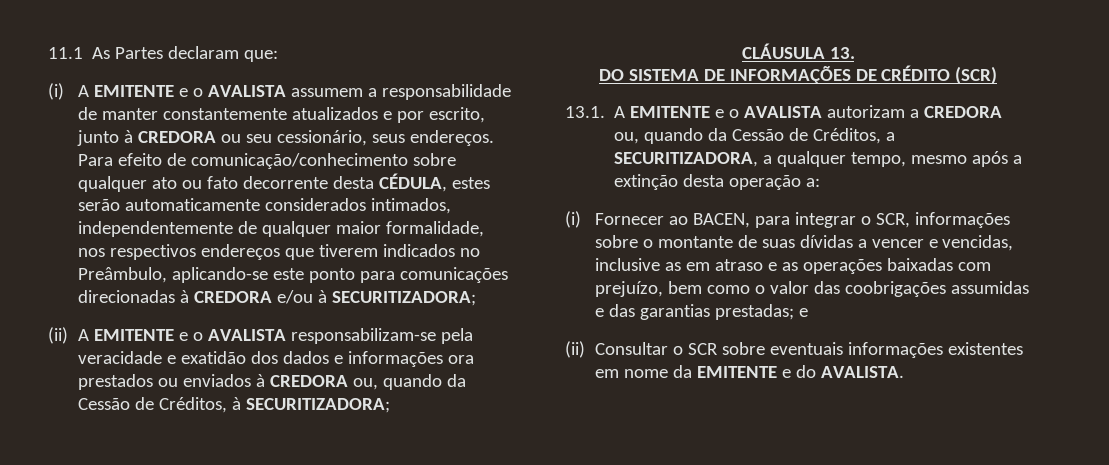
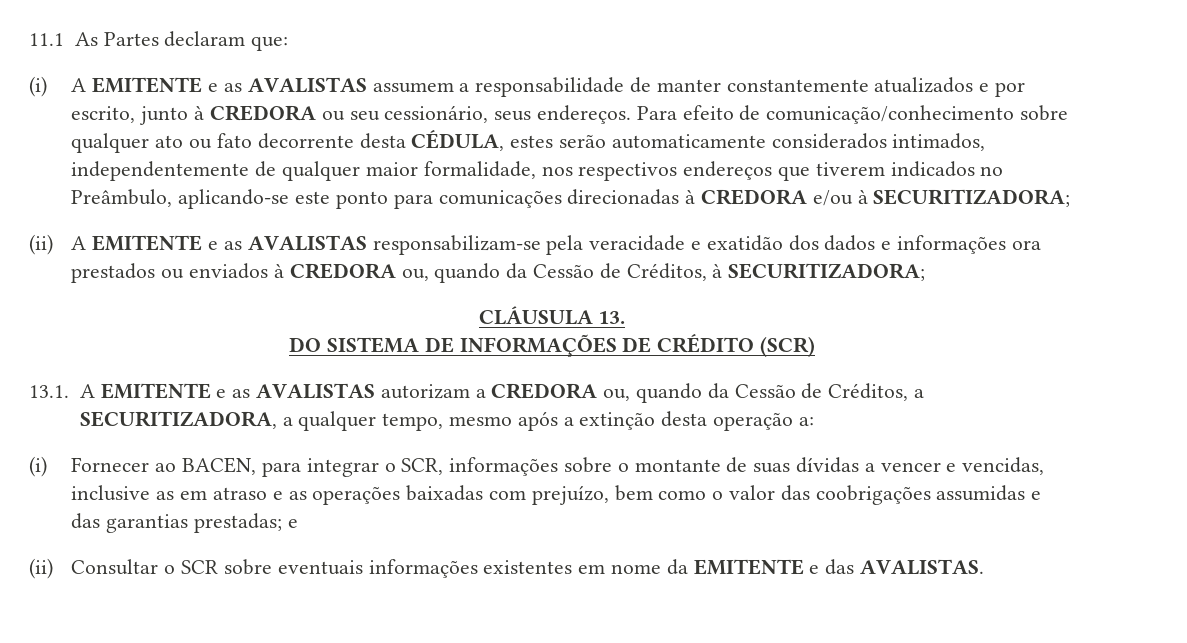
- (i) A EMITENTE e o AVALISTA assumem a responsabilidade de manter constantemente atualizados e por escrito, junto à CREDORA ou seu cessionário, seus endereços.
+ (i) A EMITENTE e as AVALISTAS assumem a responsabilidade de manter constantemente atualizados e por escrito, junto à CREDORA ou seu cessionário, seus endereços.
- (ii) A EMITENTE e o AVALISTA responsabilizam-se pela veracidade e exatidão dos dados e informações ora prestados ou enviados à CREDORA ou, quando da Cessão de Créditos, à SECURITIZADORA;
+ (ii) A EMITENTE e as AVALISTAS responsabilizam-se pela veracidade e exatidão dos dados e informações ora prestados ou enviados à CREDORA ou, quando da Cessão de Créditos, à SECURITIZADORA;
- 13.1. A EMITENTE e o AVALISTA autorizam a CREDORA ou, quando da Cessão de Créditos, a SECURITIZADORA, a qualquer tempo, mesmo após a extinção desta operação a:
+ 13.1. A EMITENTE e as AVALISTAS autorizam a CREDORA ou, quando da Cessão de Créditos, a SECURITIZADORA, a qualquer tempo, mesmo após a extinção desta operação a:
- (ii) Consultar o SCR sobre eventuais informações existentes em nome da EMITENTE e do AVALISTA.
+ (ii) Consultar o SCR sobre eventuais informações existentes em nome da EMITENTE e das AVALISTAS.

